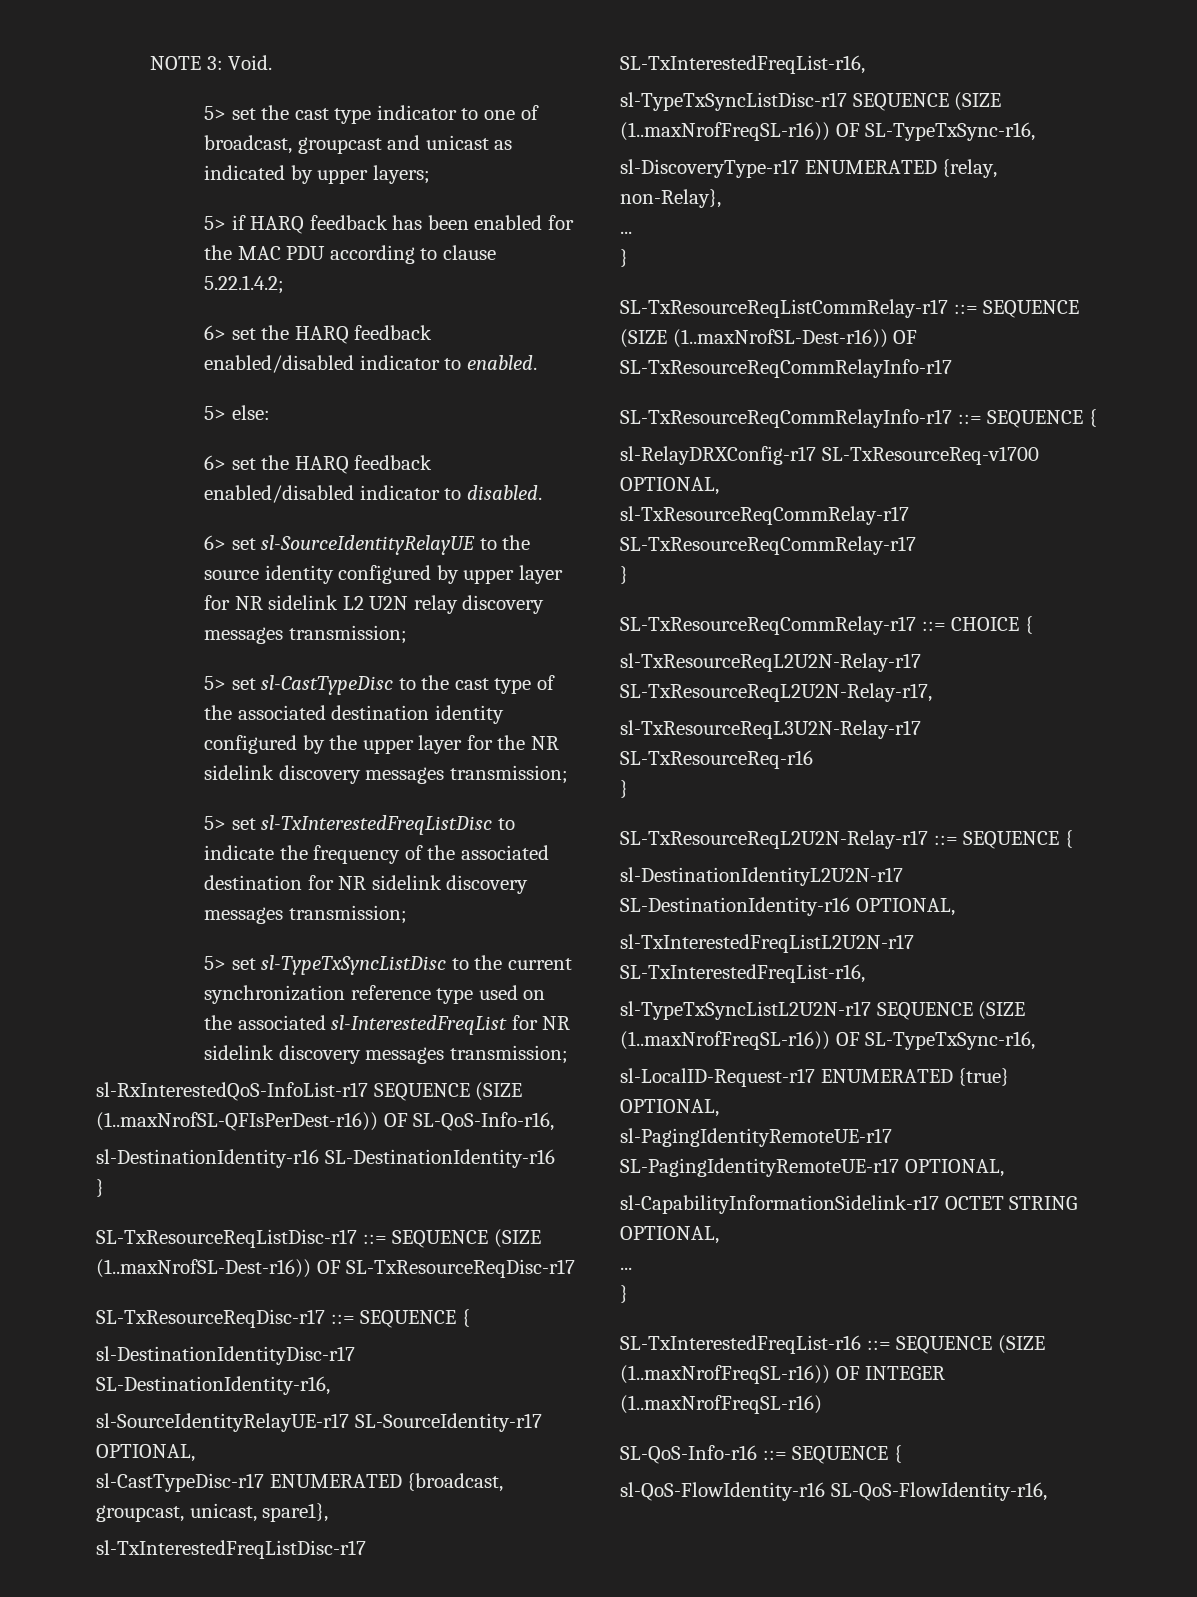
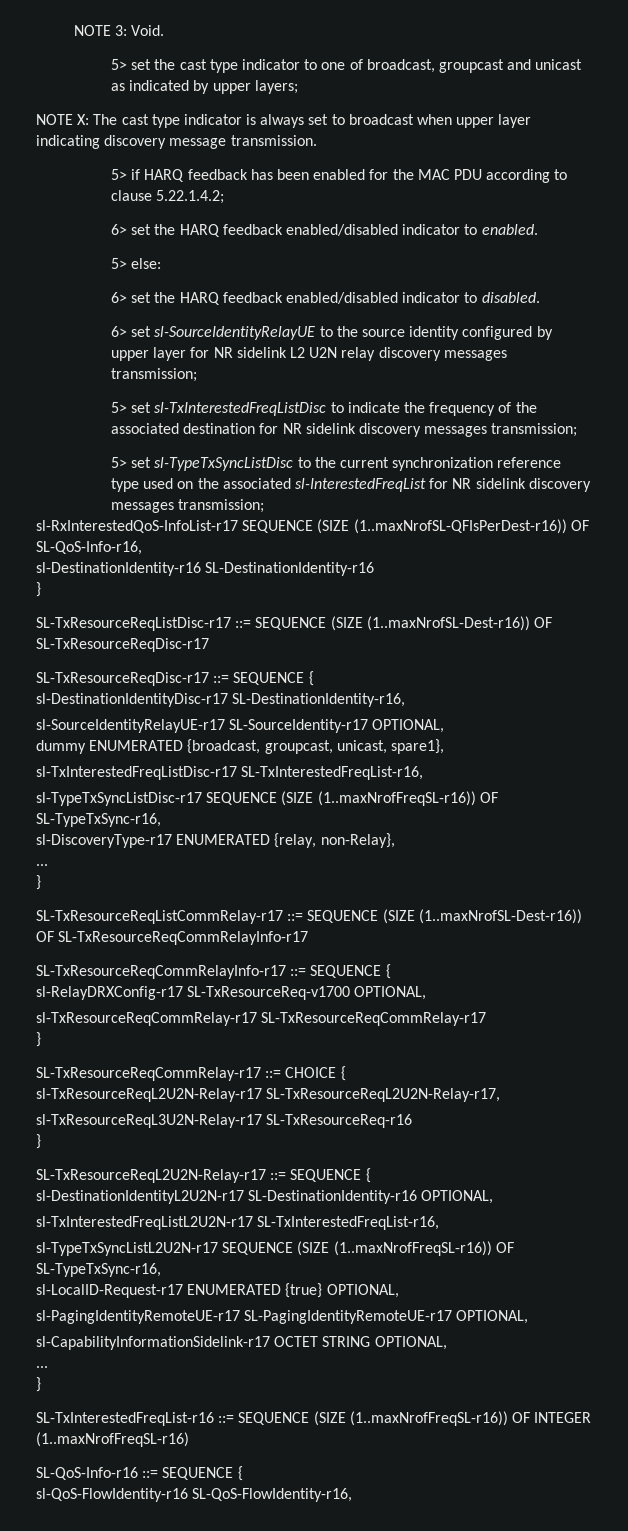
+ NOTE X: The cast type indicator is always set to broadcast when upper layer indicating discovery message transmission.
- 5> set sl-CastTypeDisc to the cast type of the associated destination identity configured by the upper layer for the NR sidelink discovery messages transmission;
- sl-CastTypeDisc-r17 ENUMERATED {broadcast, groupcast, unicast, spare1},
+ dummy ENUMERATED {broadcast, groupcast, unicast, spare1},

